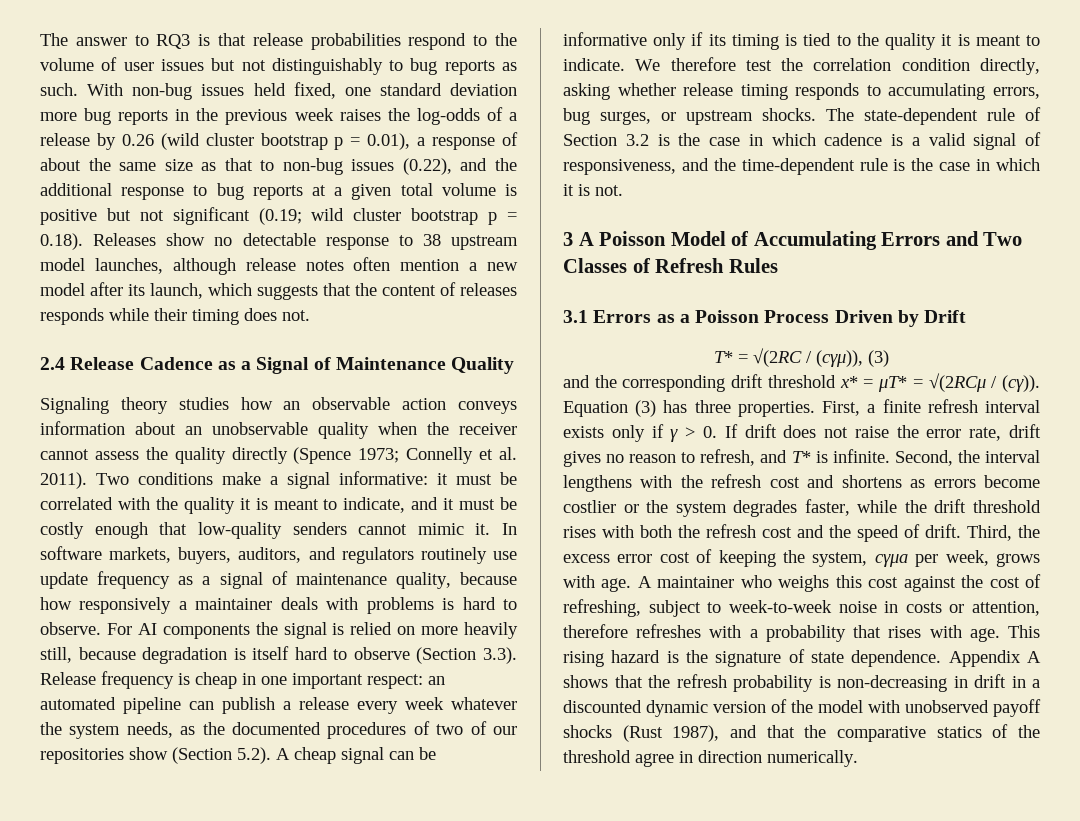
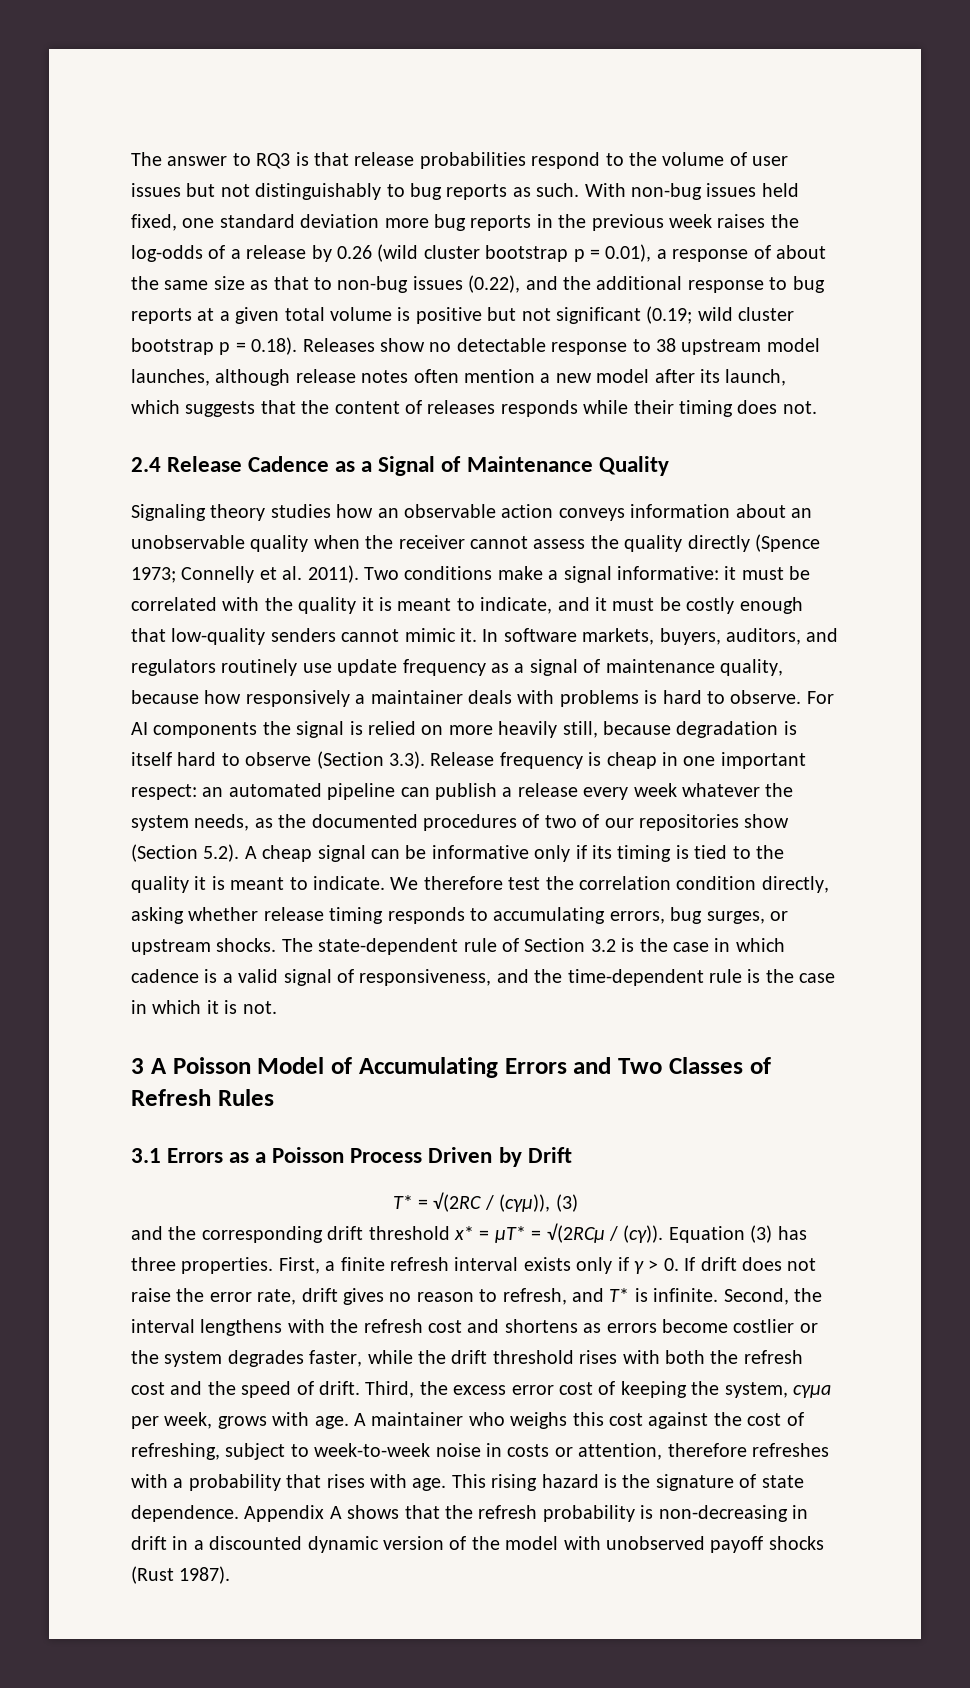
- Appendix A shows that the refresh probability is non-decreasing in drift in a discounted dynamic version of the model with unobserved payoff shocks (Rust 1987), and that the comparative statics of the threshold agree in direction numerically.
+ Appendix A shows that the refresh probability is non-decreasing in drift in a discounted dynamic version of the model with unobserved payoff shocks (Rust 1987).

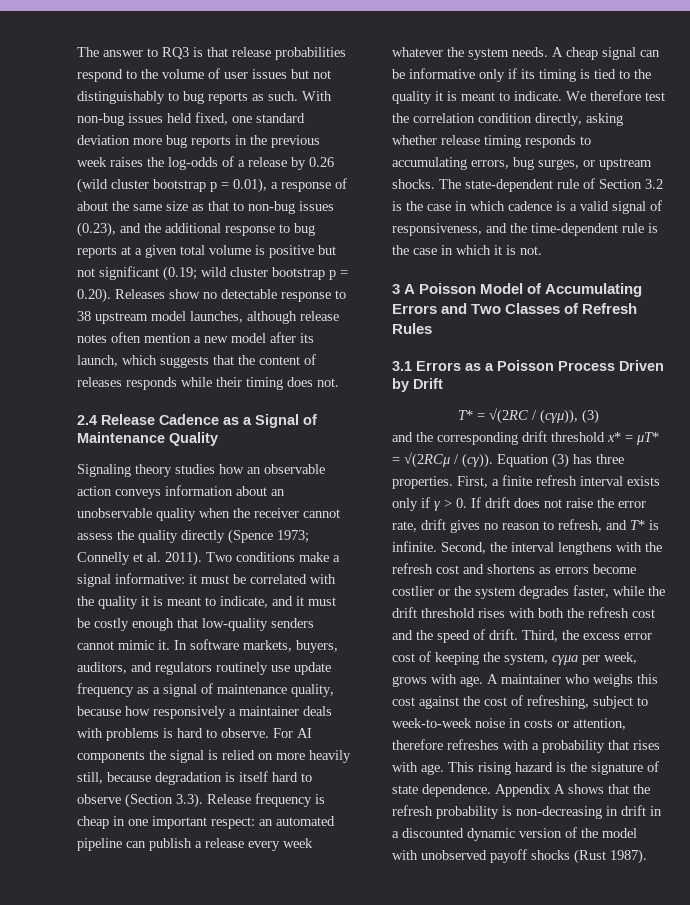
- With non-bug issues held fixed, one standard deviation more bug reports in the previous week raises the log-odds of a release by 0.26 (wild cluster bootstrap p = 0.01), a response of about the same size as that to non-bug issues (0.22), and the additional response to bug reports at a given total volume is positive but not significant (0.19;
+ With non-bug issues held fixed, one standard deviation more bug reports in the previous week raises the log-odds of a release by 0.26 (wild cluster bootstrap p = 0.01), a response of about the same size as that to non-bug issues (0.23), and the additional response to bug reports at a given total volume is positive but not significant (0.19;
- wild cluster bootstrap p = 0.18). Releases show no detectable response to 38 upstream model launches, although release notes often mention a new model after its launch, which suggests that the content of releases responds while their timing does not.
+ wild cluster bootstrap p = 0.20). Releases show no detectable response to 38 upstream model launches, although release notes often mention a new model after its launch, which suggests that the content of releases responds while their timing does not.
- For AI components the signal is relied on more heavily still, because degradation is itself hard to observe (Section 3.3). Release frequency is cheap in one important respect: an automated pipeline can publish a release every week whatever the system needs, as the documented procedures of two of our repositories show (Section 5.2). A cheap signal can be informative only if its timing is tied to the quality it is meant to indicate.
+ For AI components the signal is relied on more heavily still, because degradation is itself hard to observe (Section 3.3). Release frequency is cheap in one important respect: an automated pipeline can publish a release every week whatever the system needs. A cheap signal can be informative only if its timing is tied to the quality it is meant to indicate.

